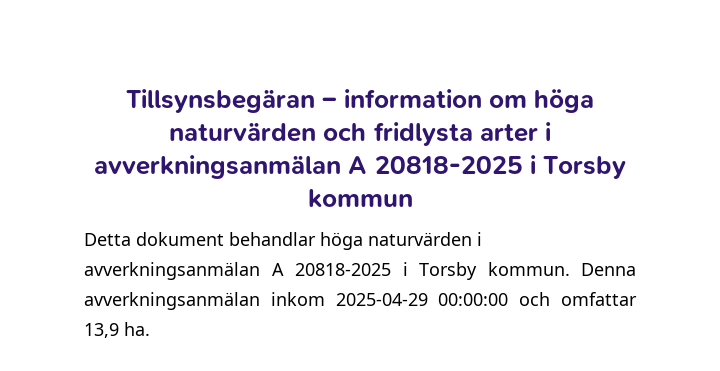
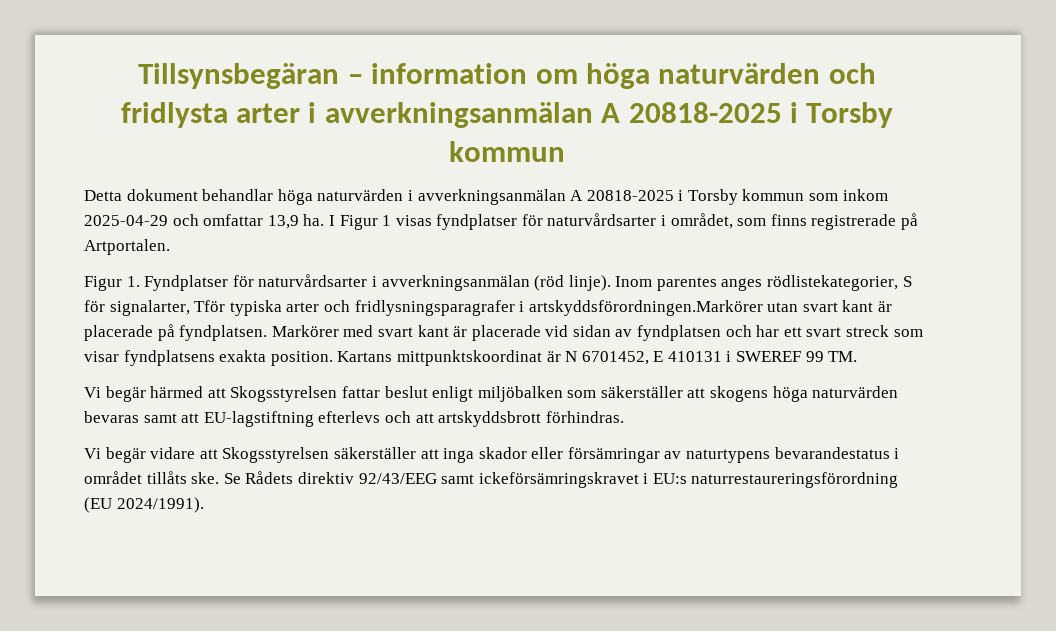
- Detta dokument behandlar höga naturvärden i avverkningsanmälan A 20818-2025 i Torsby kommun. Denna avverkningsanmälan inkom 2025-04-29 00:00:00 och omfattar 13,9 ha.
+ Detta dokument behandlar höga naturvärden i avverkningsanmälan A 20818-2025 i Torsby kommun som inkom 2025-04-29 och omfattar 13,9 ha.
+ I Figur 1 visas fyndplatser för naturvårdsarter i området, som finns registrerade på Artportalen.
+ Figur 1. Fyndplatser för naturvårdsarter i avverkningsanmälan (röd linje). Inom parentes anges rödlistekategorier, S för signalarter, Tför typiska arter och fridlysningsparagrafer i artskyddsförordningen.Markörer utan svart kant är placerade på fyndplatsen. Markörer med svart kant är placerade vid sidan av fyndplatsen och har ett svart streck som visar fyndplatsens exakta position. Kartans mittpunktskoordinat är N 6701452, E 410131 i SWEREF 99 TM.
+ Vi begär härmed att Skogsstyrelsen fattar beslut enligt miljöbalken som säkerställer att skogens höga naturvärden bevaras samt att EU-lagstiftning efterlevs och att artskyddsbrott förhindras.
+ Vi begär vidare att Skogsstyrelsen säkerställer att inga skador eller försämringar av naturtypens bevarandestatus i området tillåts ske. Se Rådets direktiv 92/43/EEG samt ickeförsämringskravet i EU:s naturrestaureringsförordning (EU 2024/1991).

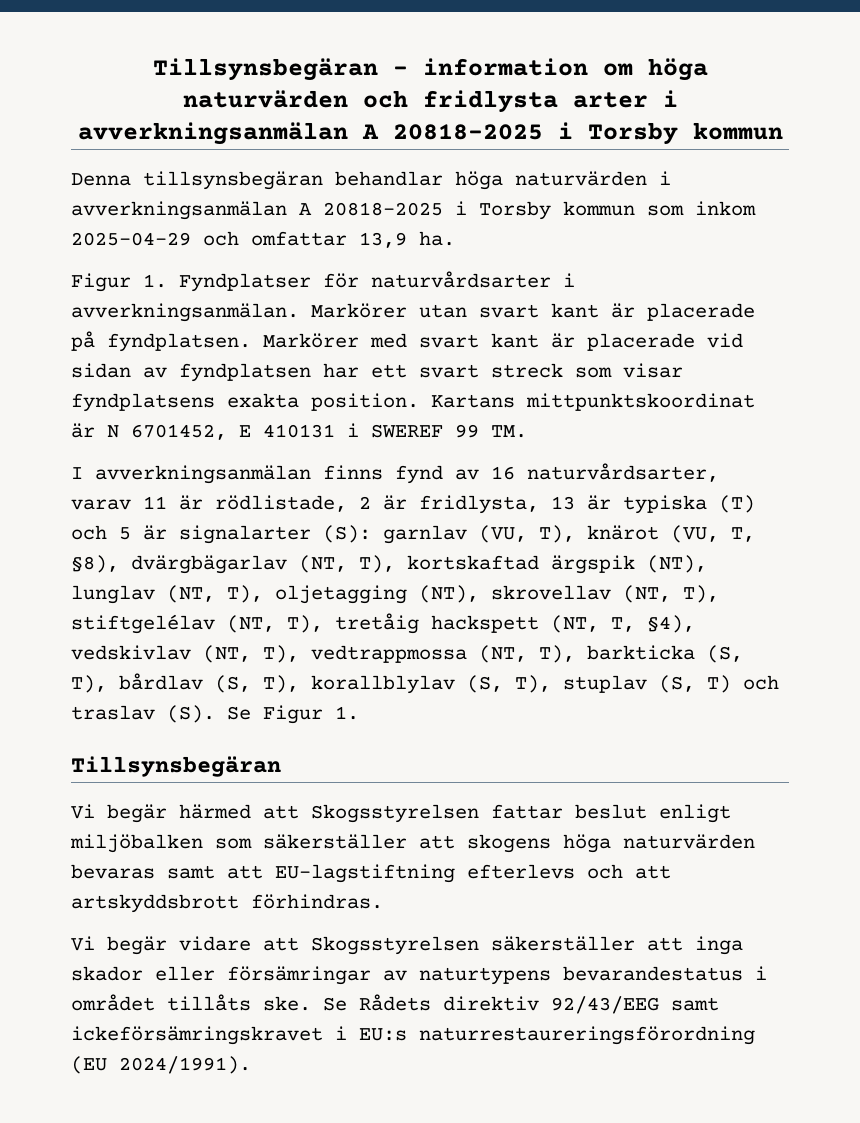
- Detta dokument behandlar höga naturvärden i avverkningsanmälan A 20818-2025 i Torsby kommun som inkom 2025-04-29 och omfattar 13,9 ha. I Figur 1 visas fyndplatser för naturvårdsarter i området, som finns registrerade på Artportalen.
+ Denna tillsynsbegäran behandlar höga naturvärden i avverkningsanmälan A 20818-2025 i Torsby kommun som inkom 2025-04-29 och omfattar 13,9 ha.
- Figur 1. Fyndplatser för naturvårdsarter i avverkningsanmälan (röd linje). Inom parentes anges rödlistekategorier, S för signalarter, Tför typiska arter och fridlysningsparagrafer i artskyddsförordningen.Markörer utan svart kant är placerade på fyndplatsen.
+ Figur 1. Fyndplatser för naturvårdsarter i avverkningsanmälan. Markörer utan svart kant är placerade på fyndplatsen.
- Markörer med svart kant är placerade vid sidan av fyndplatsen och har ett svart streck som visar fyndplatsens exakta position.
+ Markörer med svart kant är placerade vid sidan av fyndplatsen har ett svart streck som visar fyndplatsens exakta position.
+ I avverkningsanmälan finns fynd av 16 naturvårdsarter, varav 11 är rödlistade, 2 är fridlysta, 13 är typiska (T) och 5 är signalarter (S): garnlav (VU, T), knärot (VU, T, §8), dvärgbägarlav (NT, T), kortskaftad ärgspik (NT), lunglav (NT, T), oljetagging (NT), skrovellav (NT, T), stiftgelélav (NT, T), tretåig hackspett (NT, T, §4), vedskivlav (NT, T), vedtrappmossa (NT, T), barkticka (S, T), bårdlav (S, T), korallblylav (S, T), stuplav (S, T) och traslav (S). Se Figur 1.
+ Tillsynsbegäran

